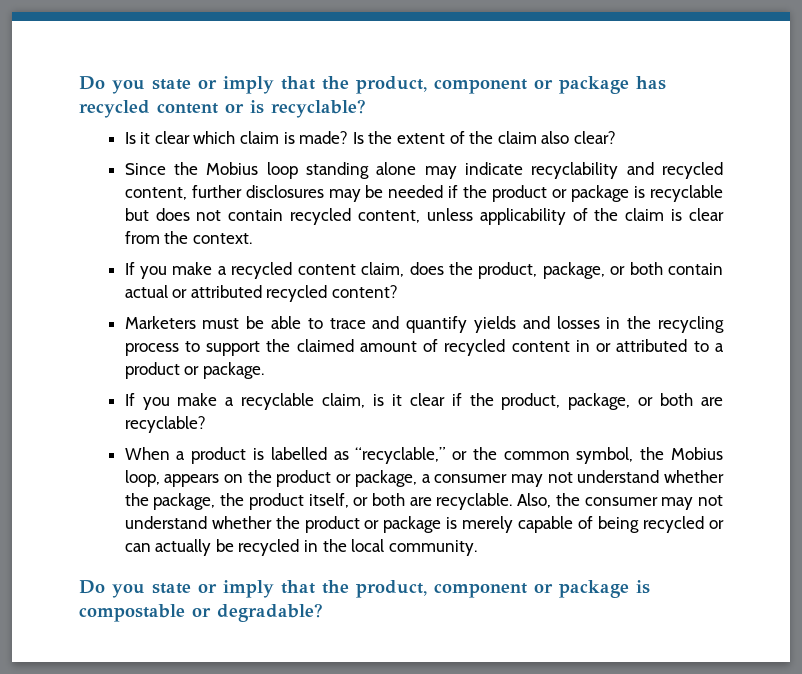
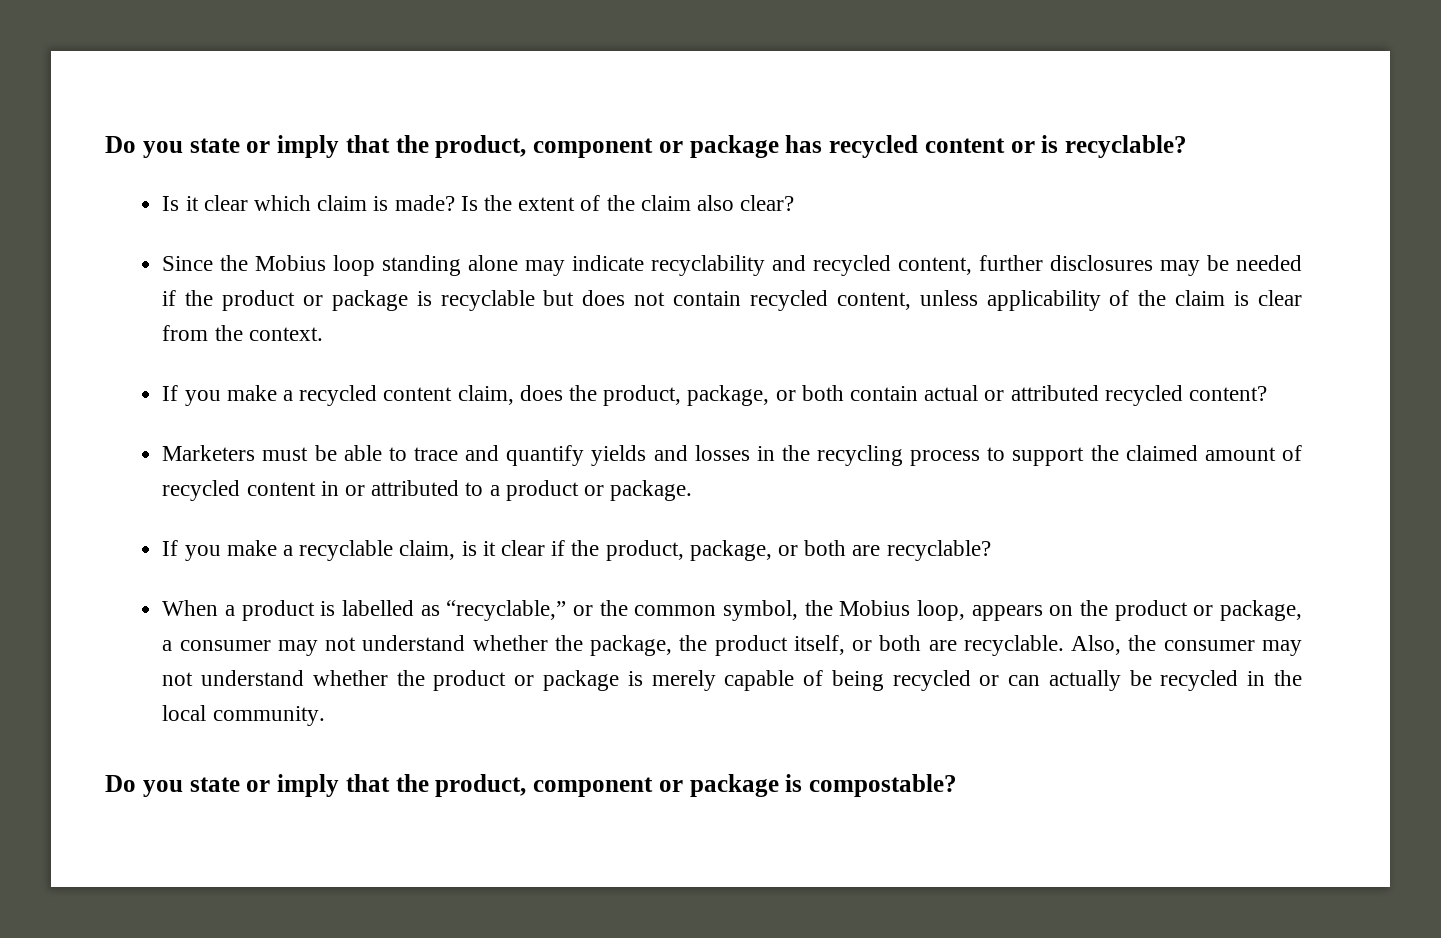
- Do you state or imply that the product, component or package is compostable or degradable?
+ Do you state or imply that the product, component or package is compostable?

